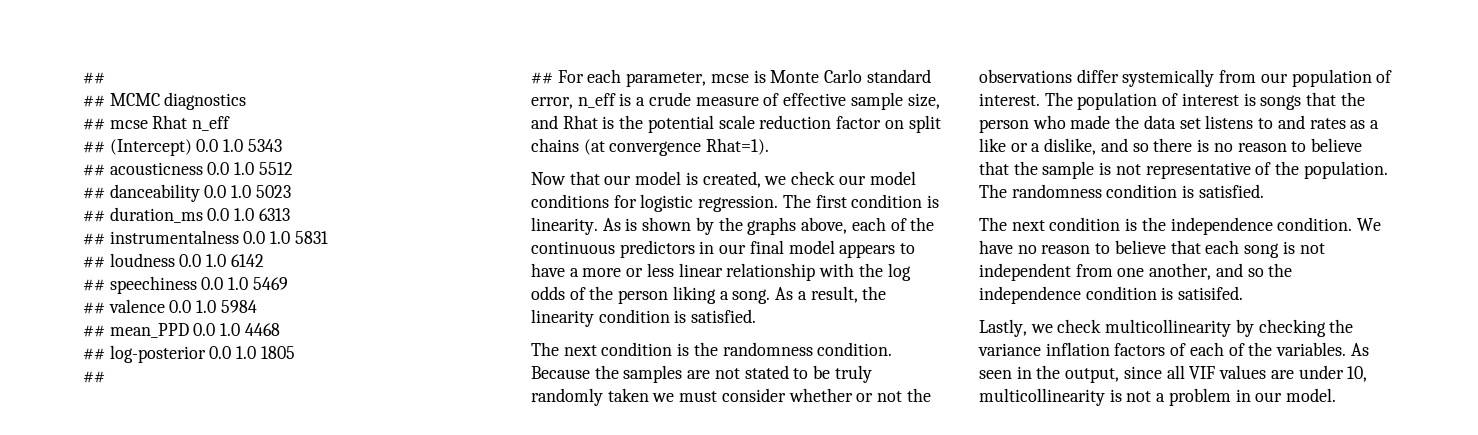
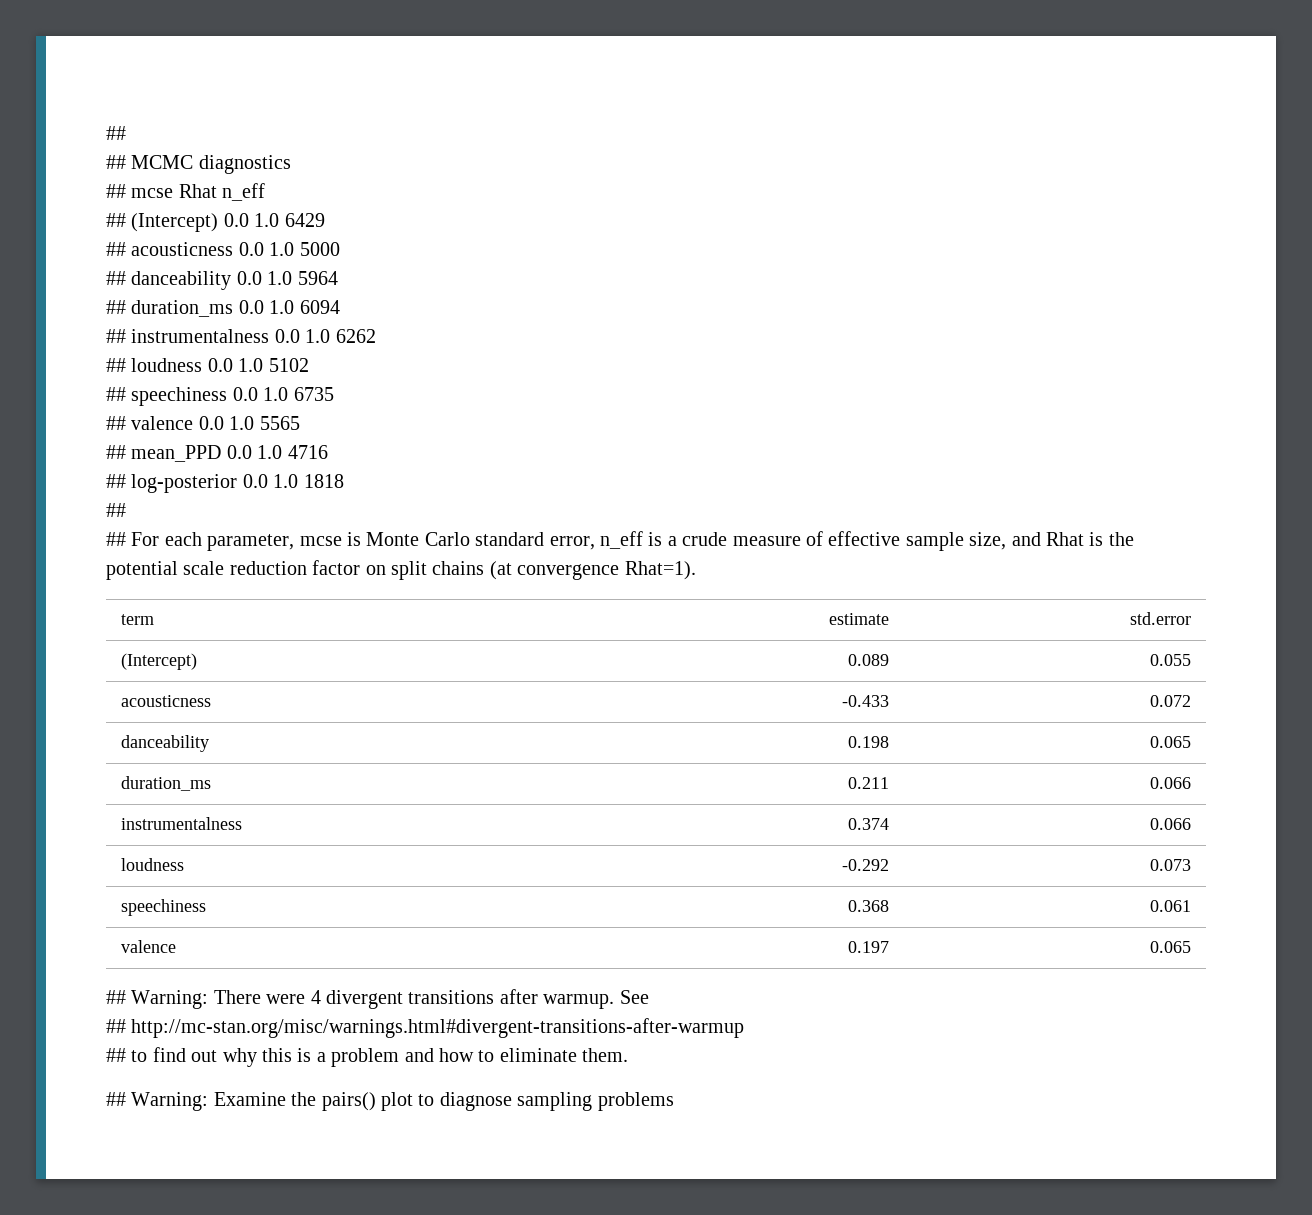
- ## (Intercept) 0.0 1.0 5343
+ ## (Intercept) 0.0 1.0 6429
- ## acousticness 0.0 1.0 5512
+ ## acousticness 0.0 1.0 5000
- ## danceability 0.0 1.0 5023
+ ## danceability 0.0 1.0 5964
- ## duration_ms 0.0 1.0 6313
+ ## duration_ms 0.0 1.0 6094
- ## instrumentalness 0.0 1.0 5831
+ ## instrumentalness 0.0 1.0 6262
- ## loudness 0.0 1.0 6142
+ ## loudness 0.0 1.0 5102
- ## speechiness 0.0 1.0 5469
+ ## speechiness 0.0 1.0 6735
- ## valence 0.0 1.0 5984
+ ## valence 0.0 1.0 5565
- ## mean_PPD 0.0 1.0 4468
+ ## mean_PPD 0.0 1.0 4716
- ## log-posterior 0.0 1.0 1805
+ ## log-posterior 0.0 1.0 1818
- Now that our model is created, we check our model conditions for logistic regression. The first condition is linearity. As is shown by the graphs above, each of the continuous predictors in our final model appears to have a more or less linear relationship with the log odds of the person liking a song. As a result, the linearity condition is satisfied.
- The next condition is the randomness condition. Because the samples are not stated to be truly randomly taken we must consider whether or not the observations differ systemically from our population of interest. The population of interest is songs that the person who made the data set listens to and rates as a like or a dislike, and so there is no reason to believe that the sample is not representative of the population. The randomness condition is satisfied.
- The next condition is the independence condition. We have no reason to believe that each song is not independent from one another, and so the independence condition is satisifed.
- Lastly, we check multicollinearity by checking the variance inflation factors of each of the variables. As seen in the output, since all VIF values are under 10, multicollinearity is not a problem in our model.
+ term | estimate | std.error
+ (Intercept) | 0.089 | 0.055
+ acousticness | -0.433 | 0.072
+ danceability | 0.198 | 0.065
+ duration_ms | 0.211 | 0.066
+ instrumentalness | 0.374 | 0.066
+ loudness | -0.292 | 0.073
+ speechiness | 0.368 | 0.061
+ valence | 0.197 | 0.065
+ ## Warning: There were 4 divergent transitions after warmup. See
+ ## http://mc-stan.org/misc/warnings.html#divergent-transitions-after-warmup
+ ## to find out why this is a problem and how to eliminate them.
+ ## Warning: Examine the pairs() plot to diagnose sampling problems

